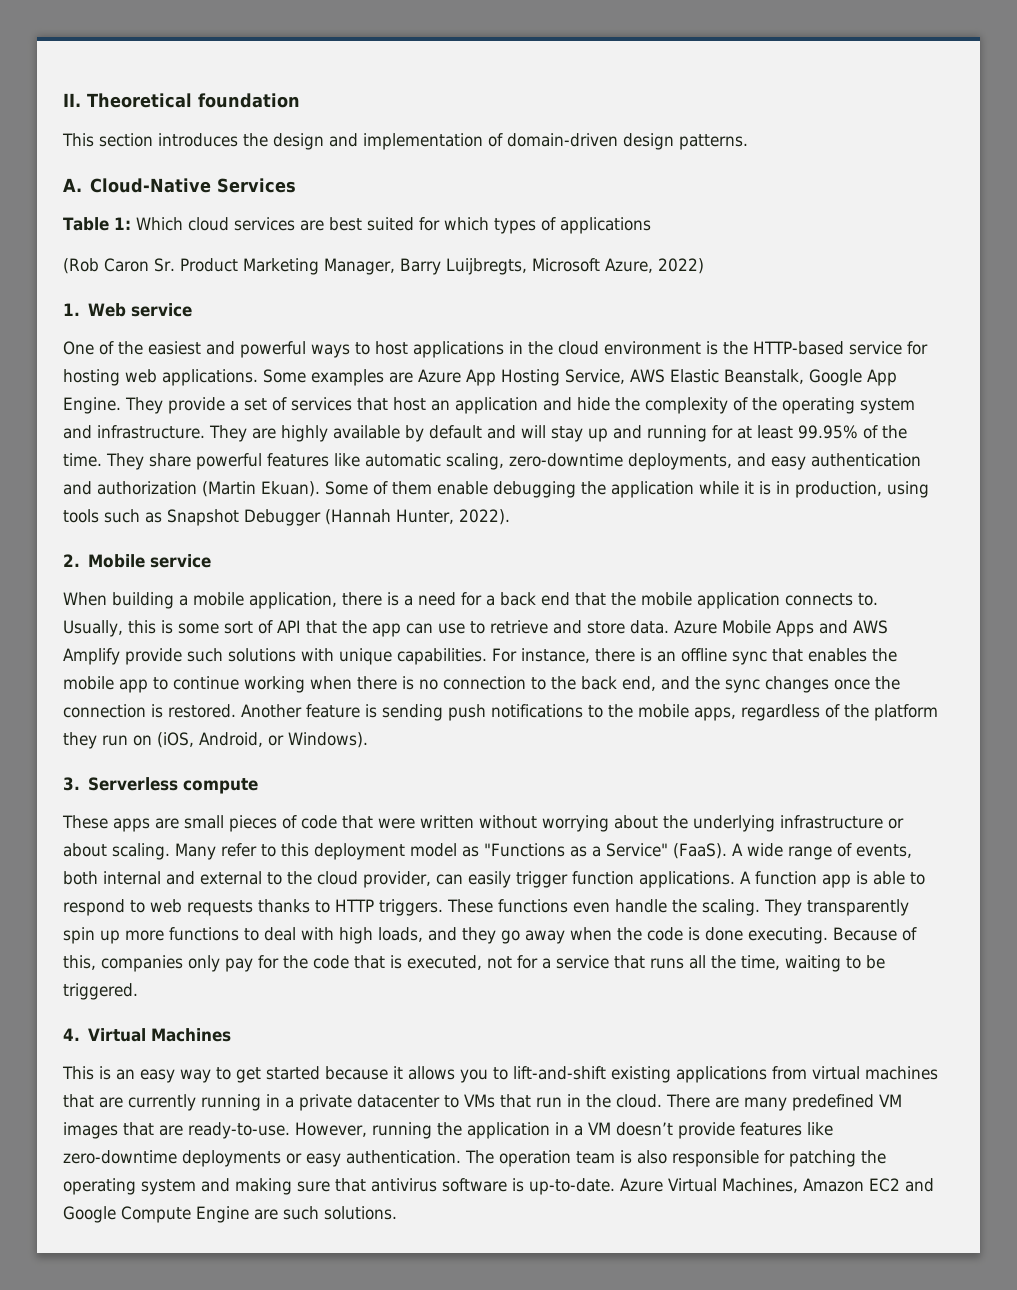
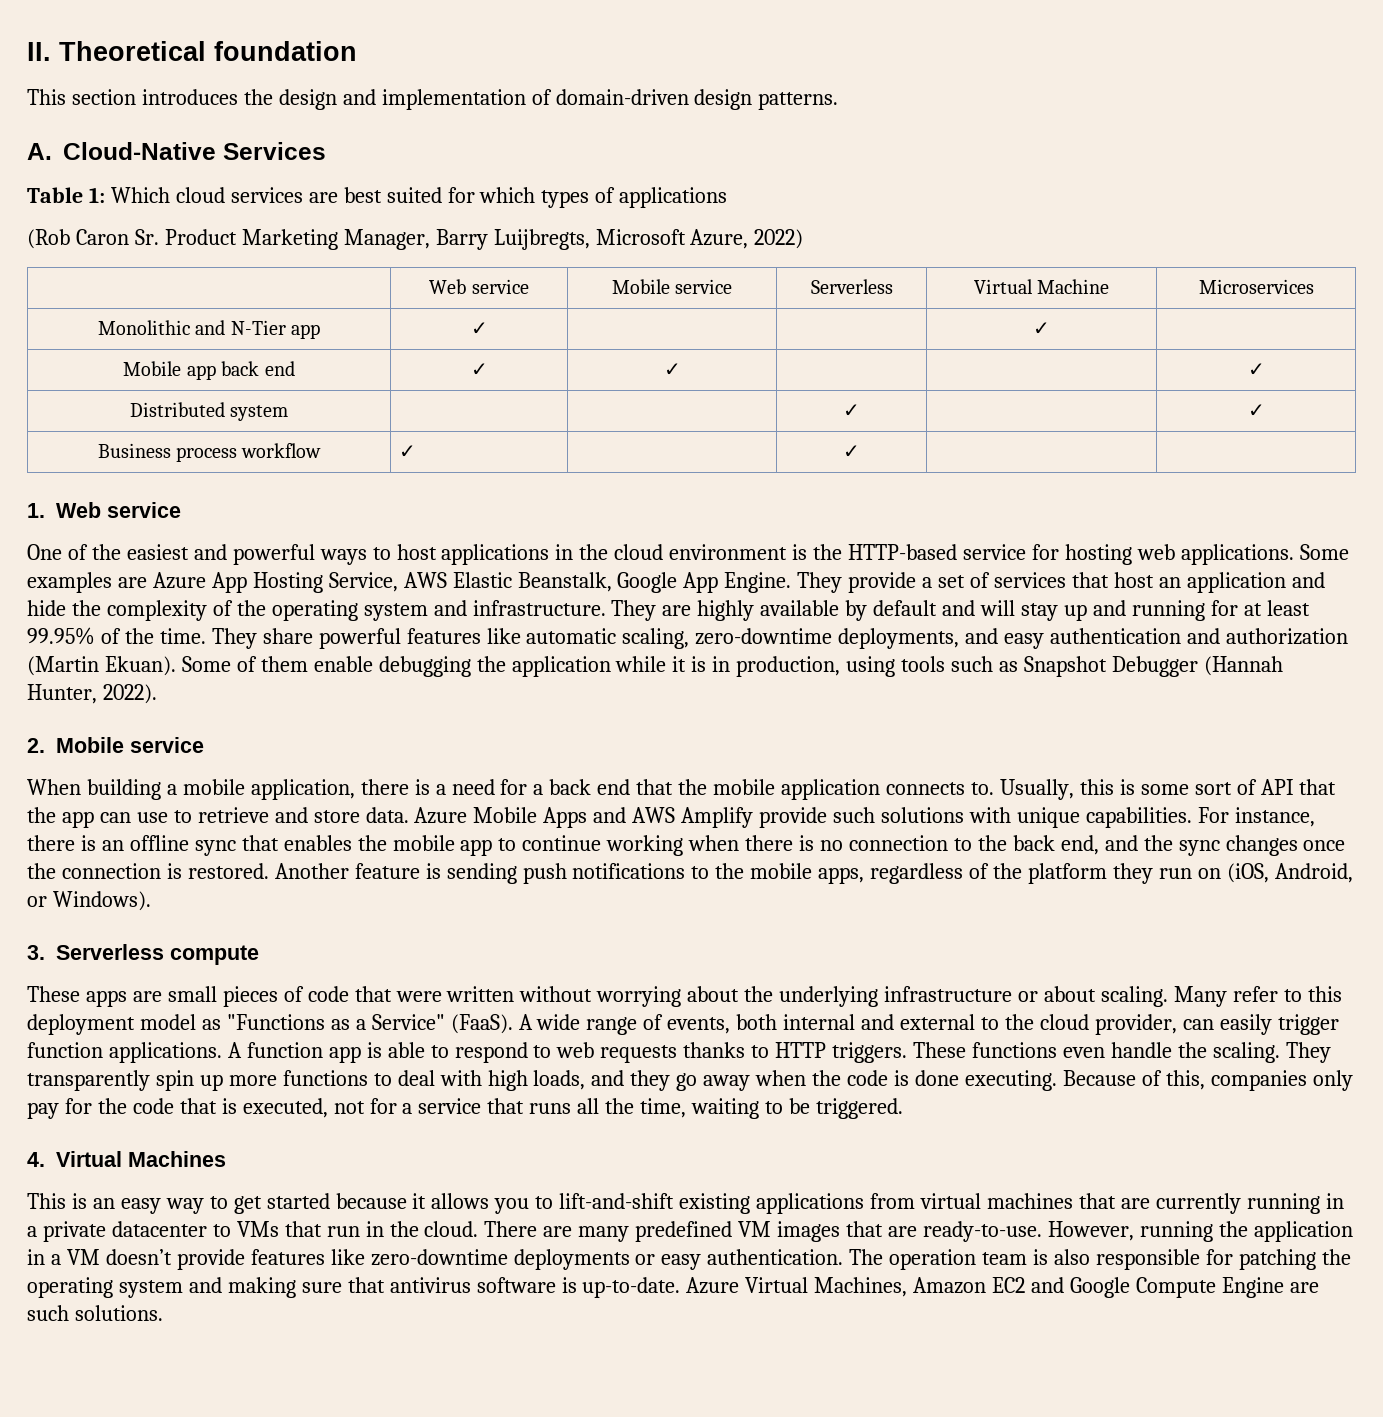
+ | Web service | Mobile service | Serverless | Virtual Machine | Microservices
+ Monolithic and N-Tier app | ✓ | | | ✓ |
+ Mobile app back end | ✓ | ✓ | | | ✓
+ Distributed system | | | ✓ | | ✓
+ Business process workflow | ✓ | | ✓ | |

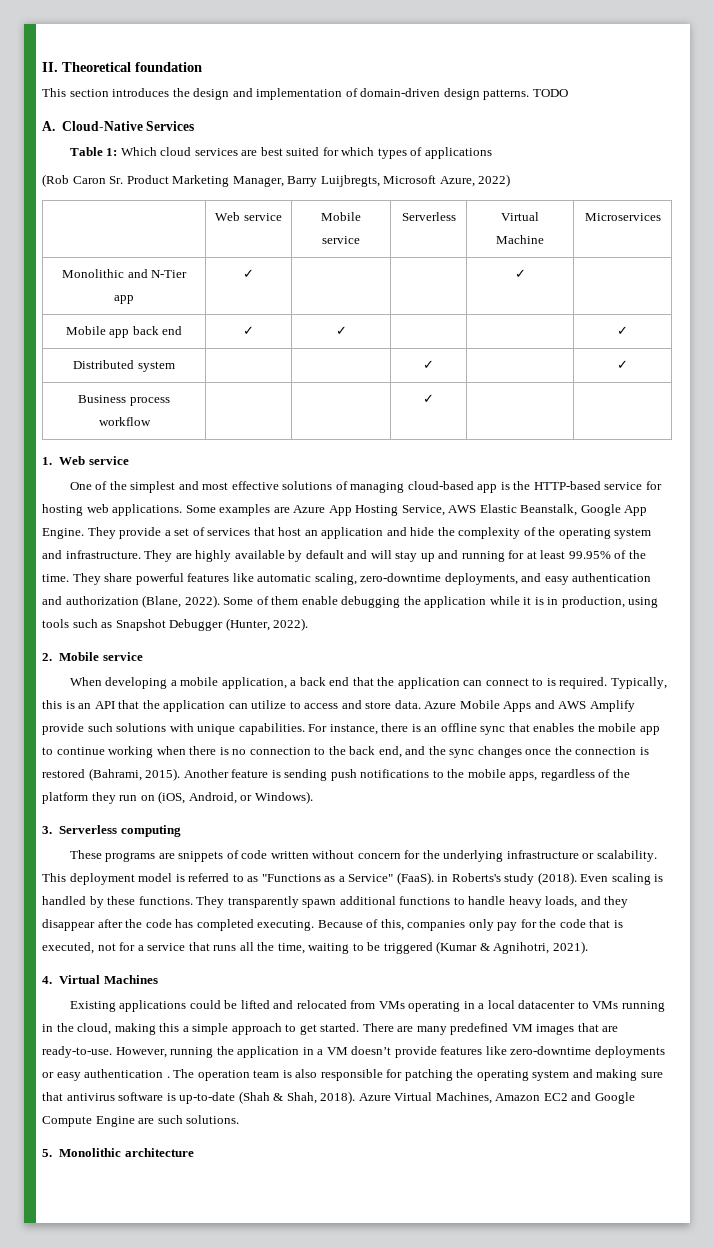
+ TODO
- Business process workflow | ✓ | | ✓ | |
+ Business process workflow | | | ✓ | |
- One of the easiest and powerful ways to host applications in the cloud environment is the HTTP-based service for hosting web applications.
+ One of the simplest and most effective solutions of managing cloud-based app is the HTTP-based service for hosting web applications.
- They share powerful features like automatic scaling, zero-downtime deployments, and easy authentication and authorization (Martin Ekuan).
+ They share powerful features like automatic scaling, zero-downtime deployments, and easy authentication and authorization (Blane, 2022).
- Some of them enable debugging the application while it is in production, using tools such as Snapshot Debugger (Hannah Hunter, 2022).
+ Some of them enable debugging the application while it is in production, using tools such as Snapshot Debugger (Hunter, 2022).
- When building a mobile application, there is a need for a back end that the mobile application connects to. Usually, this is some sort of API that the app can use to retrieve and store data.
+ When developing a mobile application, a back end that the application can connect to is required. Typically, this is an API that the application can utilize to access and store data.
- For instance, there is an offline sync that enables the mobile app to continue working when there is no connection to the back end, and the sync changes once the connection is restored.
+ For instance, there is an offline sync that enables the mobile app to continue working when there is no connection to the back end, and the sync changes once the connection is restored (Bahrami, 2015).
- 3. Serverless compute
- These apps are small pieces of code that were written without worrying about the underlying infrastructure or about scaling. Many refer to this deployment model as "Functions as a Service" (FaaS). A wide range of events, both internal and external to the cloud provider, can easily trigger function applications. A function app is able to respond to web requests thanks to HTTP triggers. These functions even handle the scaling. They transparently spin up more functions to deal with high loads, and they go away when the code is done executing.
+ 3. Serverless computing
+ These programs are snippets of code written without concern for the underlying infrastructure or scalability. This deployment model is referred to as "Functions as a Service" (FaaS). in Roberts's study (2018). Even scaling is handled by these functions. They transparently spawn additional functions to handle heavy loads, and they disappear after the code has completed executing.
- Because of this, companies only pay for the code that is executed, not for a service that runs all the time, waiting to be triggered.
+ Because of this, companies only pay for the code that is executed, not for a service that runs all the time, waiting to be triggered (Kumar & Agnihotri, 2021).
  4. Virtual Machines
- This is an easy way to get started because it allows you to lift-and-shift existing applications from virtual machines that are currently running in a private datacenter to VMs that run in the cloud.
+ Existing applications could be lifted and relocated from VMs operating in a local datacenter to VMs running in the cloud, making this a simple approach to get started.
- However, running the application in a VM doesn’t provide features like zero-downtime deployments or easy authentication.
+ However, running the application in a VM doesn’t provide features like zero-downtime deployments or easy authentication .
- The operation team is also responsible for patching the operating system and making sure that antivirus software is up-to-date.
+ The operation team is also responsible for patching the operating system and making sure that antivirus software is up-to-date (Shah & Shah, 2018).
+ 5. Monolithic architecture

